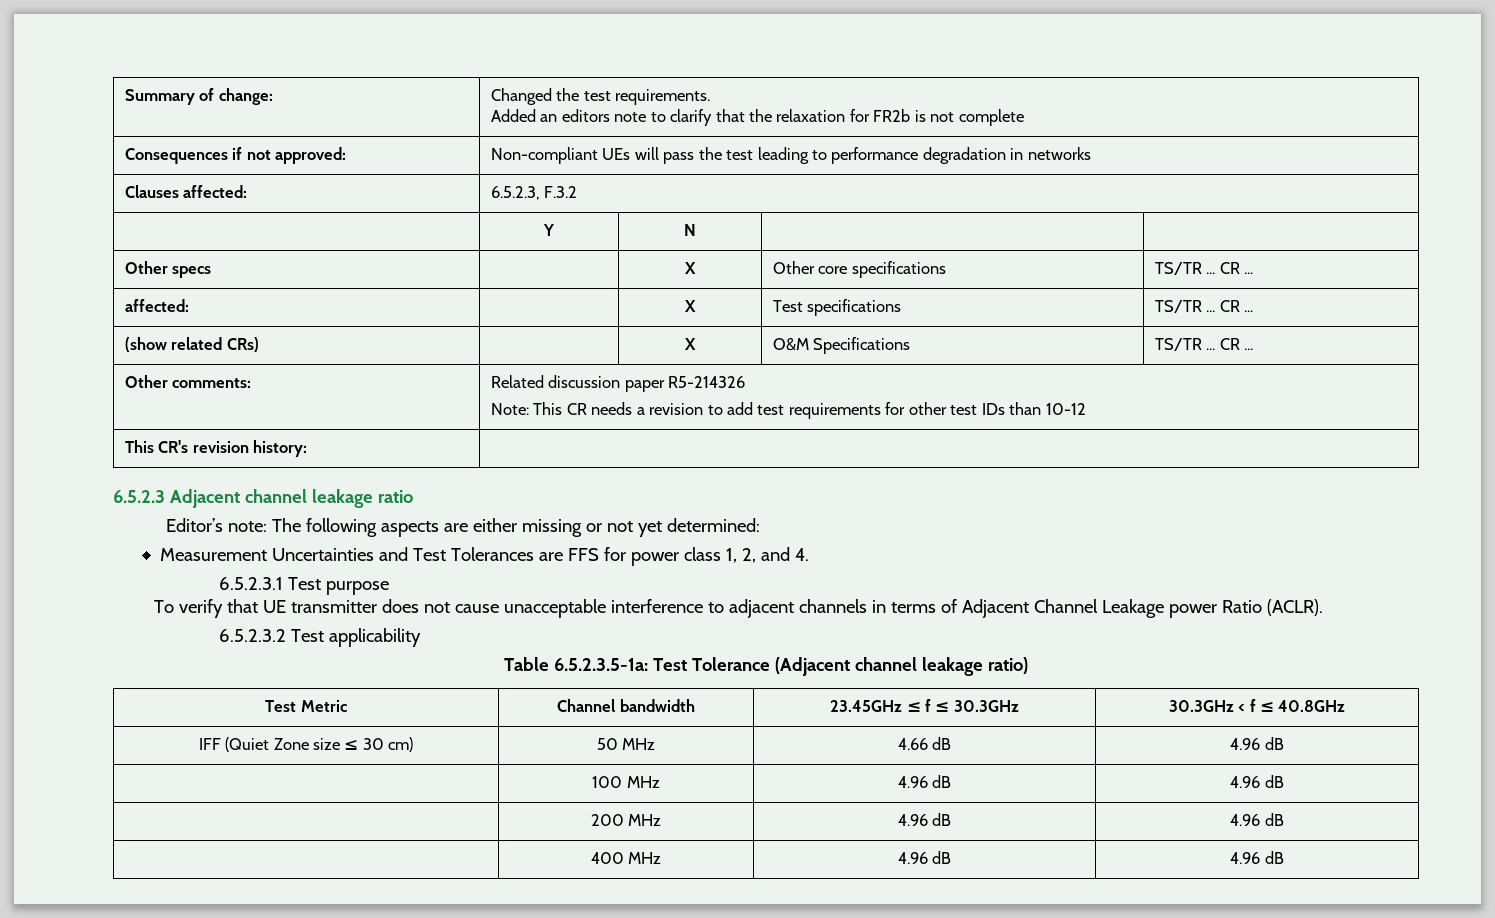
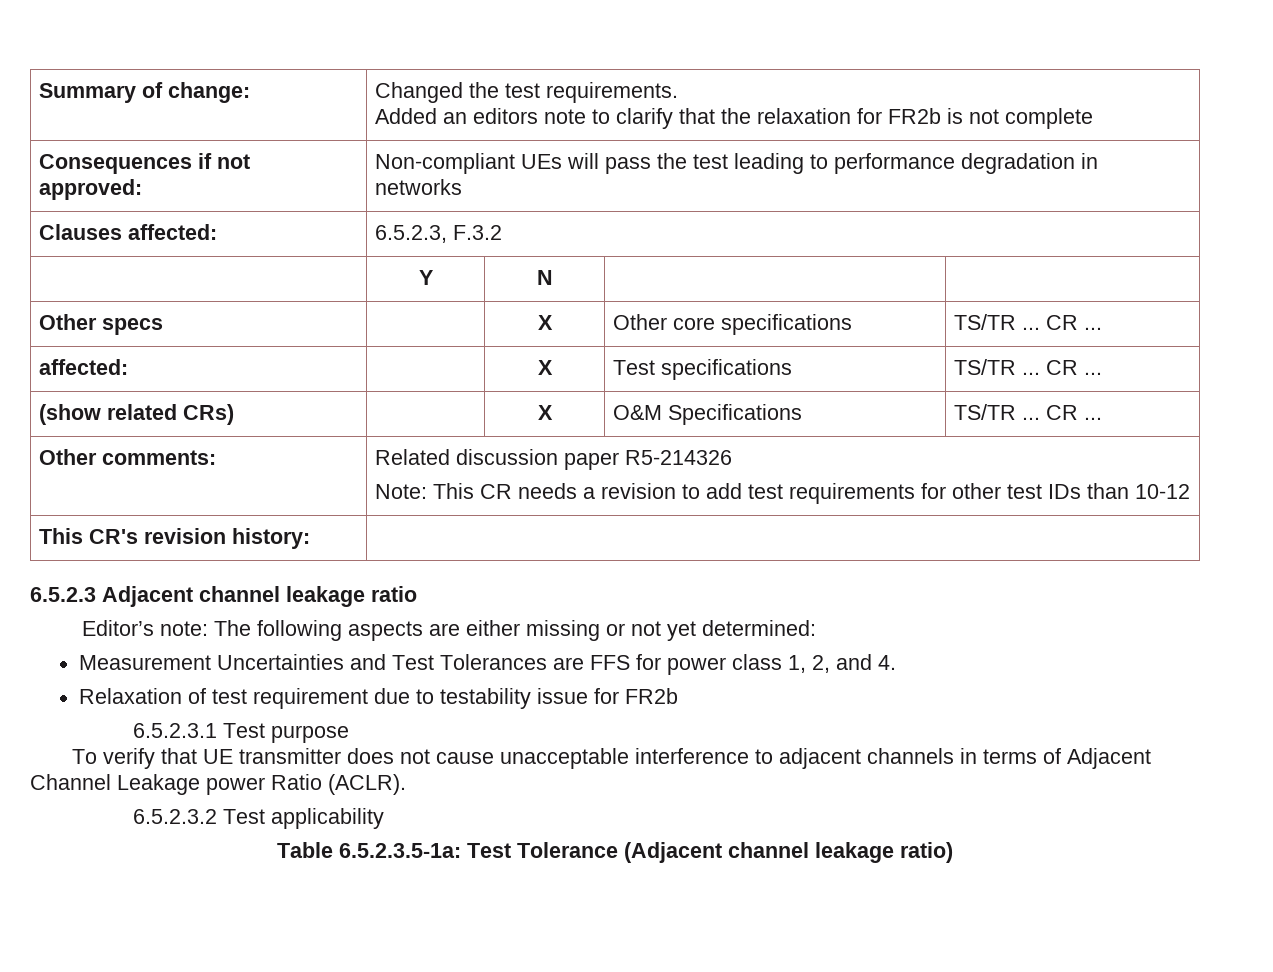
+ Relaxation of test requirement due to testability issue for FR2b
- Test Metric | Channel bandwidth | 23.45GHz ≤ f ≤ 30.3GHz | 30.3GHz < f ≤ 40.8GHz
- IFF (Quiet Zone size ≤ 30 cm) | 50 MHz | 4.66 dB | 4.96 dB
- | 100 MHz | 4.96 dB | 4.96 dB
- | 200 MHz | 4.96 dB | 4.96 dB
- | 400 MHz | 4.96 dB | 4.96 dB

